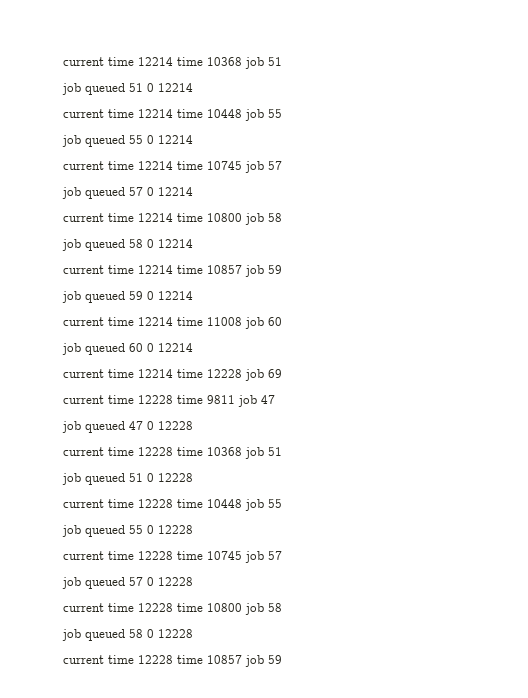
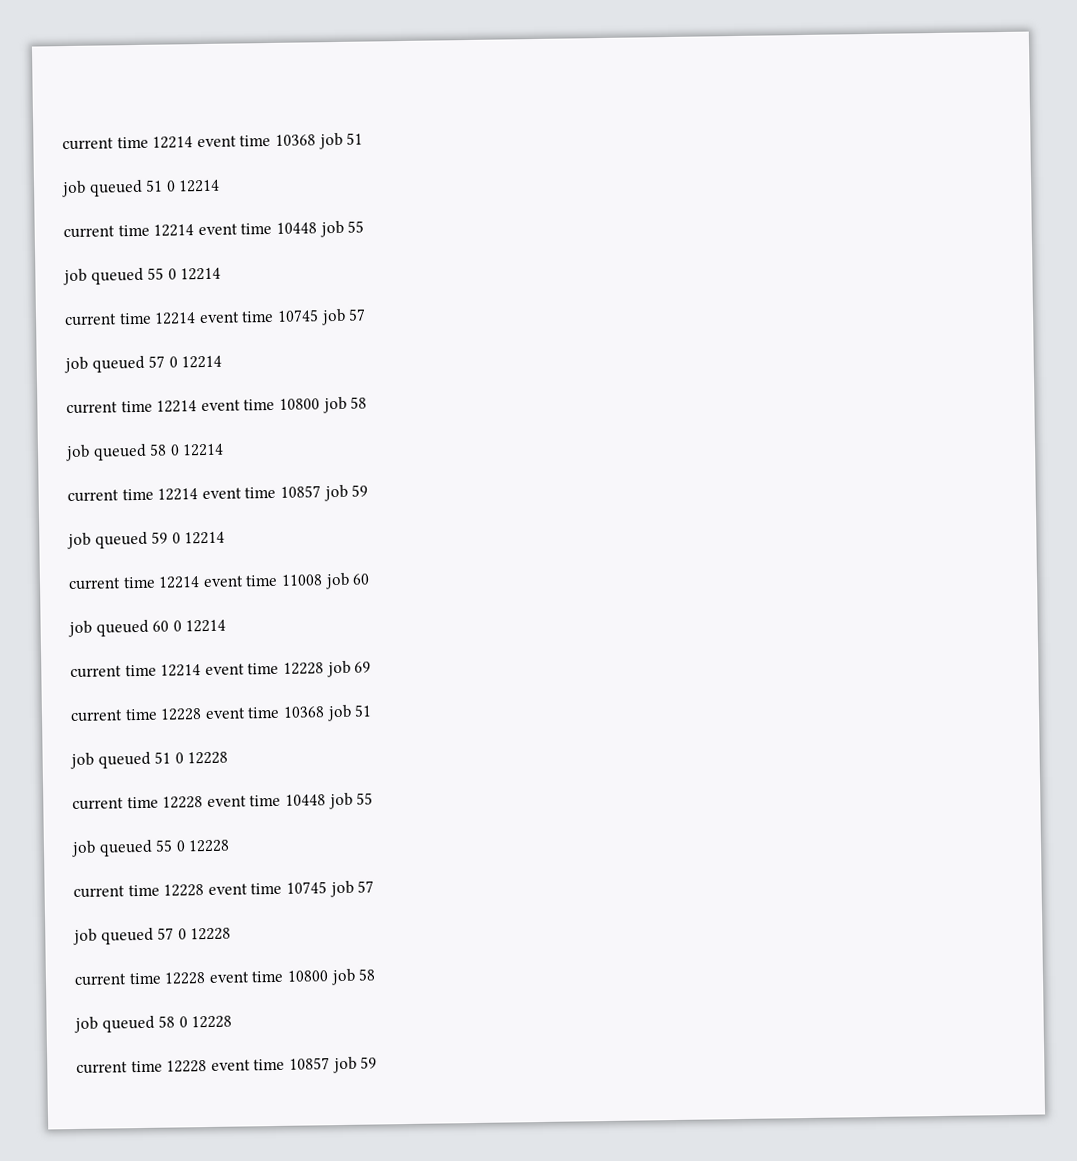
- current time 12214 time 10368 job 51
+ current time 12214 event time 10368 job 51
- current time 12214 time 10448 job 55
+ current time 12214 event time 10448 job 55
- current time 12214 time 10745 job 57
+ current time 12214 event time 10745 job 57
- current time 12214 time 10800 job 58
+ current time 12214 event time 10800 job 58
- current time 12214 time 10857 job 59
+ current time 12214 event time 10857 job 59
- current time 12214 time 11008 job 60
+ current time 12214 event time 11008 job 60
- current time 12214 time 12228 job 69
+ current time 12214 event time 12228 job 69
- current time 12228 time 9811 job 47
- job queued 47 0 12228
- current time 12228 time 10368 job 51
+ current time 12228 event time 10368 job 51
- current time 12228 time 10448 job 55
+ current time 12228 event time 10448 job 55
- current time 12228 time 10745 job 57
+ current time 12228 event time 10745 job 57
- current time 12228 time 10800 job 58
+ current time 12228 event time 10800 job 58
- current time 12228 time 10857 job 59
+ current time 12228 event time 10857 job 59

